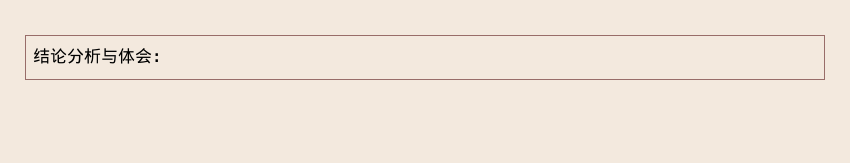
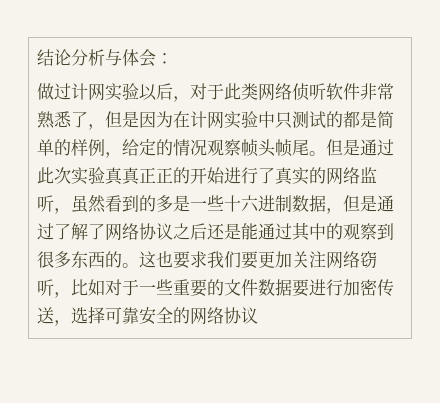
+ 做过计网实验以后，对于此类网络侦听软件非常熟悉了，但是因为在计网实验中只测试的都是简单的样例，给定的情况观察帧头帧尾。但是通过此次实验真真正正的开始进行了真实的网络监听，虽然看到的多是一些十六进制数据，但是通过了解了网络协议之后还是能通过其中的观察到很多东西的。这也要求我们要更加关注网络窃听，比如对于一些重要的文件数据要进行加密传送，选择可靠安全的网络协议

